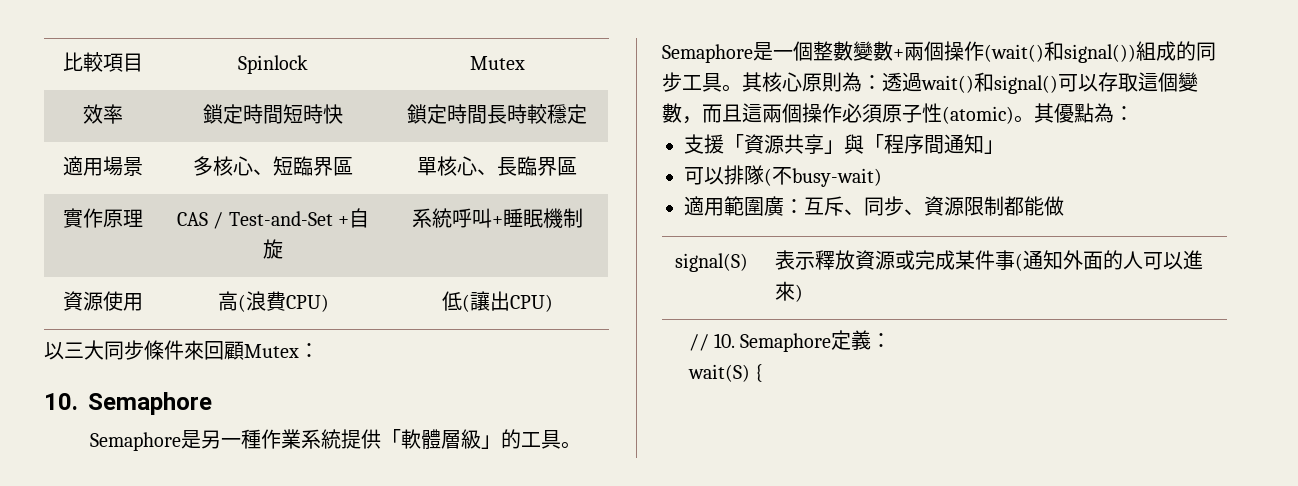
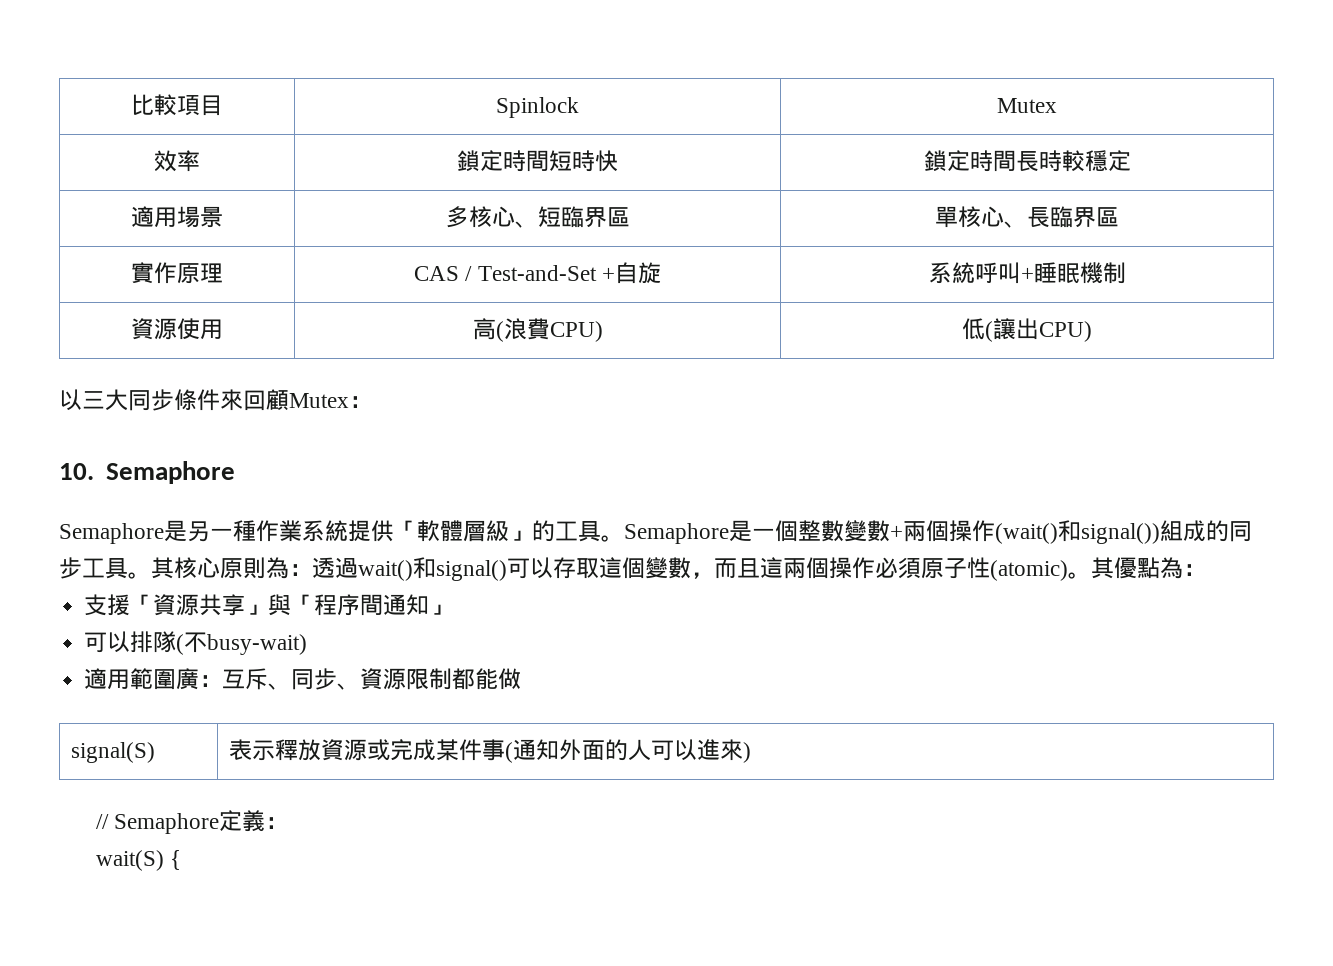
- // 10. Semaphore定義：
+ // Semaphore定義：

